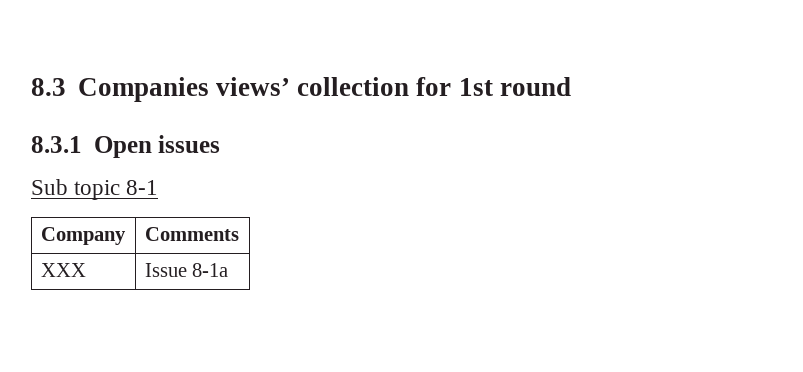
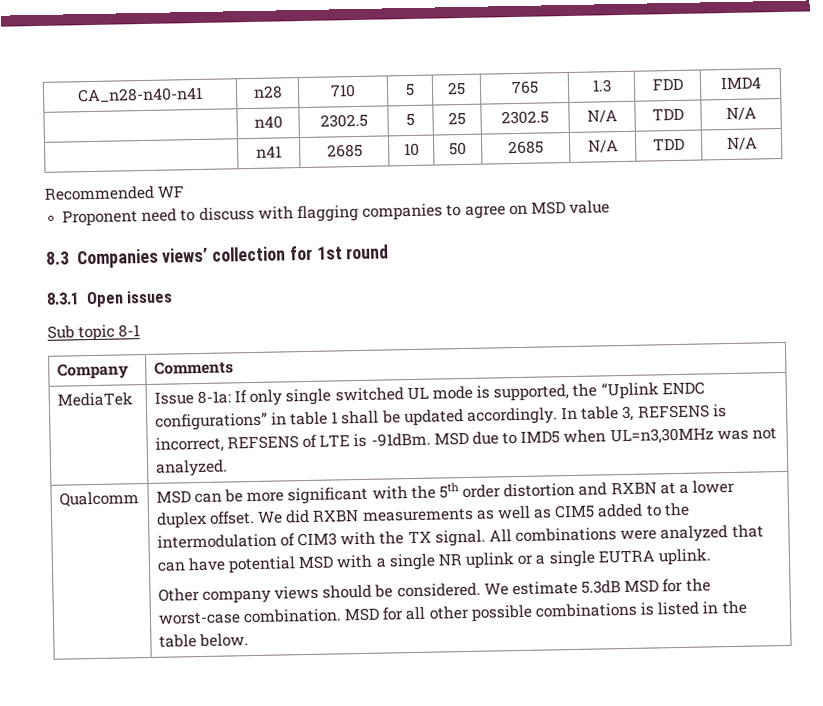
+ CA_n28-n40-n41 | n28 | 710 | 5 | 25 | 765 | 1.3 | FDD | IMD4
+ | n40 | 2302.5 | 5 | 25 | 2302.5 | N/A | TDD | N/A
+ | n41 | 2685 | 10 | 50 | 2685 | N/A | TDD | N/A
+ Recommended WF
+ Proponent need to discuss with flagging companies to agree on MSD value
- XXX
+ MediaTek
- Issue 8-1a
+ Issue 8-1a: If only single switched UL mode is supported, the “Uplink ENDC configurations” in table 1 shall be updated accordingly. In table 3, REFSENS is incorrect, REFSENS of LTE is -91dBm. MSD due to IMD5 when UL=n3,30MHz was not analyzed.
+ Qualcomm | MSD can be more significant with the 5th order distortion and RXBN at a lower duplex offset. We did RXBN measurements as well as CIM5 added to the intermodulation of CIM3 with the TX signal. All combinations were analyzed that can have potential MSD with a single NR uplink or a single EUTRA uplink.
+ Other company views should be considered. We estimate 5.3dB MSD for the worst-case combination. MSD for all other possible combinations is listed in the table below.

